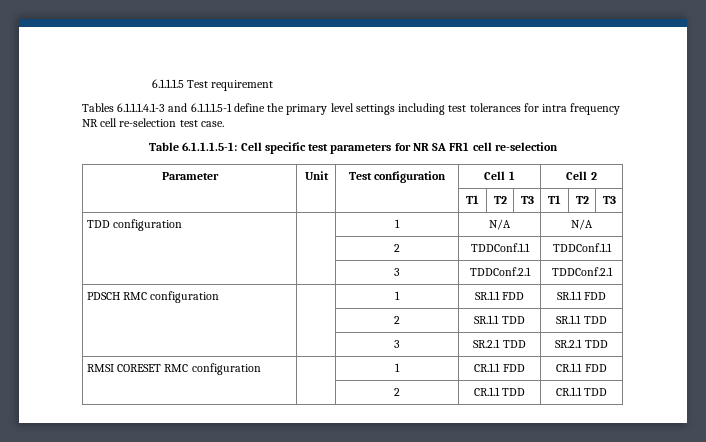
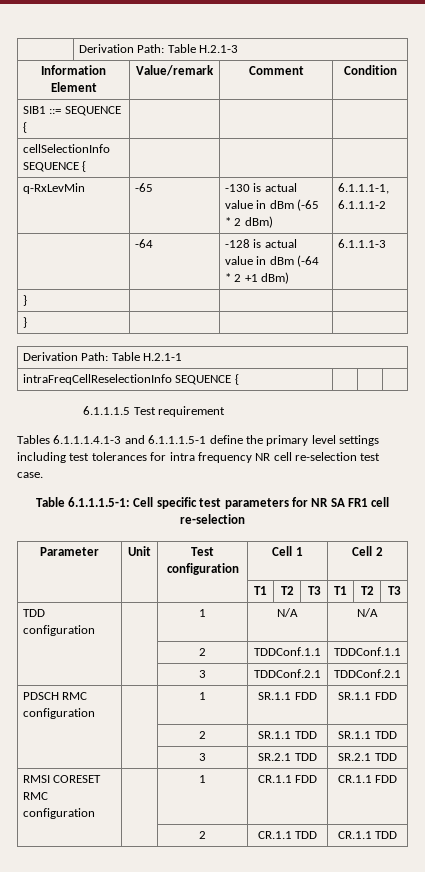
+ | Derivation Path: Table H.2.1-3
+ Information Element | Value/remark | Comment | Condition
+ SIB1 ::= SEQUENCE { | | |
+ cellSelectionInfo SEQUENCE { | | |
+ q-RxLevMin | -65 | -130 is actual value in dBm (-65 * 2 dBm) | 6.1.1.1-1, 6.1.1.1-2
+ | -64 | -128 is actual value in dBm (-64 * 2 +1 dBm) | 6.1.1.1-3
+ } | | |
+ } | | |
+ Derivation Path: Table H.2.1-1
+ intraFreqCellReselectionInfo SEQUENCE { | | |

